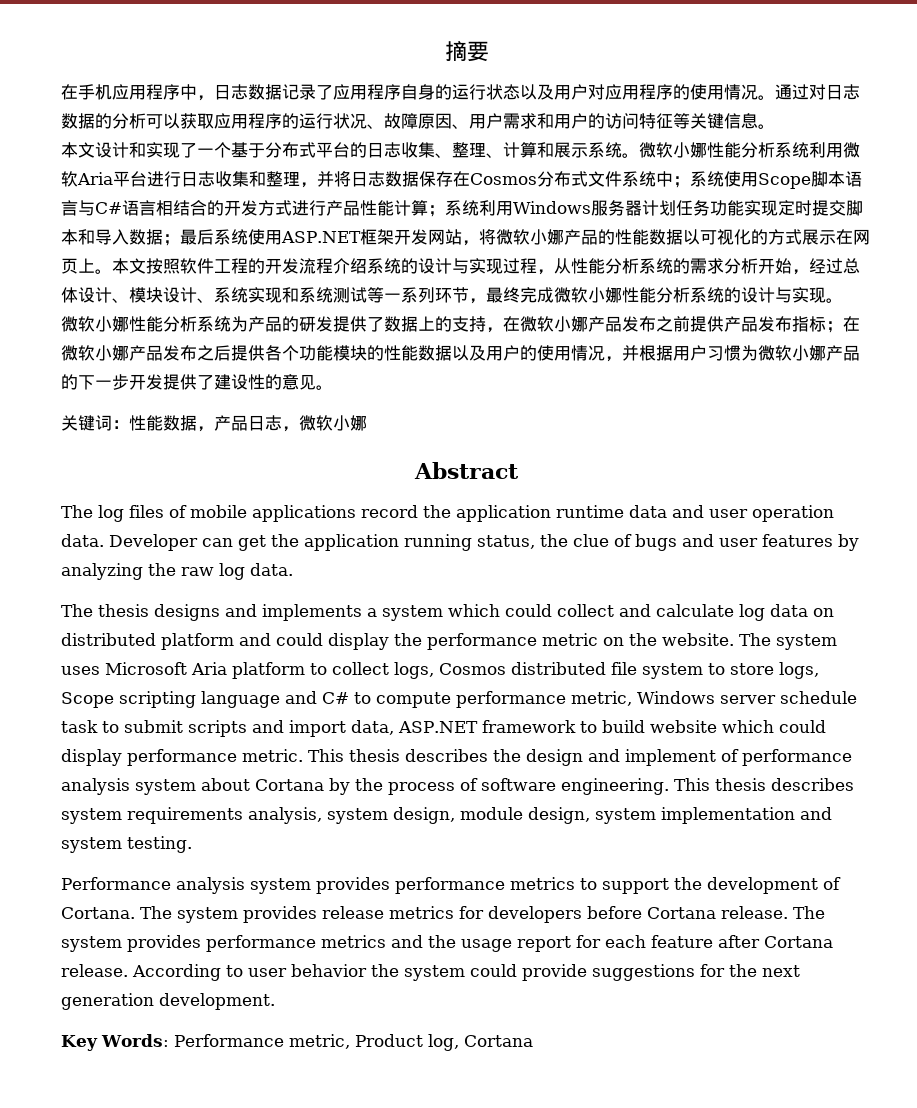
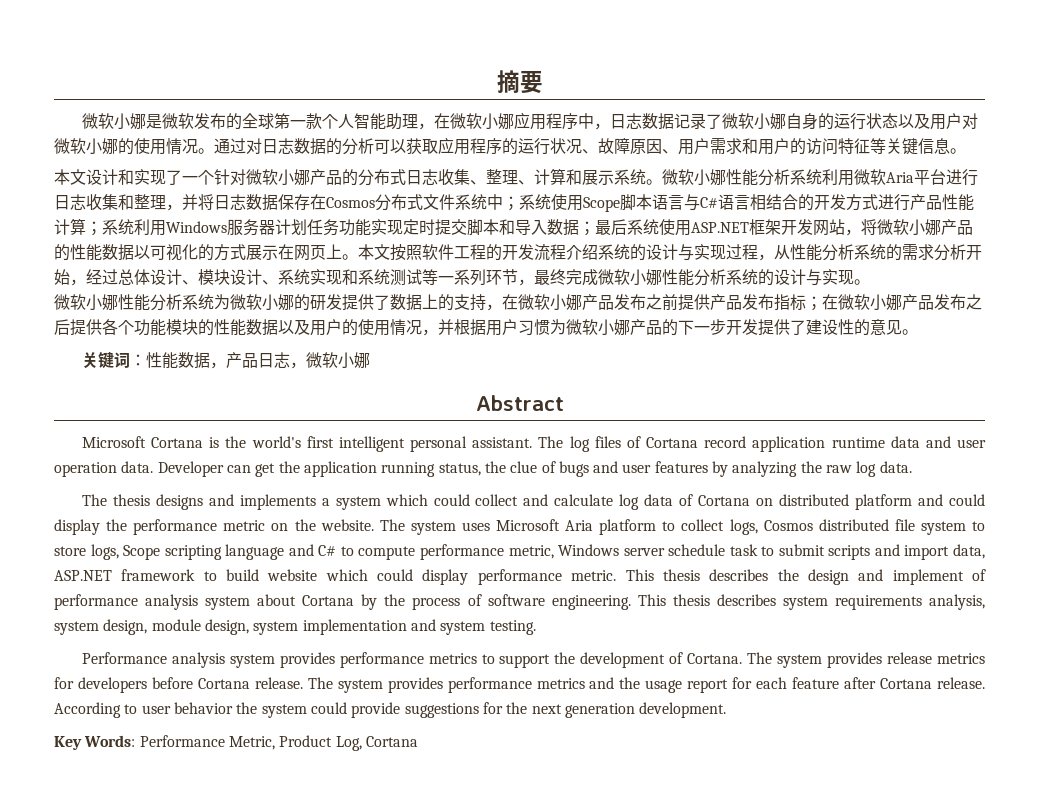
- 在手机应用程序中，日志数据记录了应用程序自身的运行状态以及用户对应用程序的使用情况。
+ 微软小娜是微软发布的全球第一款个人智能助理，在微软小娜应用程序中，日志数据记录了微软小娜自身的运行状态以及用户对微软小娜的使用情况。
- 本文设计和实现了一个基于分布式平台的日志收集、整理、计算和展示系统。
+ 本文设计和实现了一个针对微软小娜产品的分布式日志收集、整理、计算和展示系统。
- 微软小娜性能分析系统为产品的研发提供了数据上的支持，在微软小娜产品发布之前提供产品发布指标；在微软小娜产品发布之后提供各个功能模块的性能数据以及用户的使用情况，并根据用户习惯为微软小娜产品的下一步开发提供了建设性的意见。
+ 微软小娜性能分析系统为微软小娜的研发提供了数据上的支持，在微软小娜产品发布之前提供产品发布指标；在微软小娜产品发布之后提供各个功能模块的性能数据以及用户的使用情况，并根据用户习惯为微软小娜产品的下一步开发提供了建设性的意见。
- The log files of mobile applications record the application runtime data and user operation data.
+ Microsoft Cortana is the world's first intelligent personal assistant. The log files of Cortana record application runtime data and user operation data.
- The thesis designs and implements a system which could collect and calculate log data on distributed platform and could display the performance metric on the website.
+ The thesis designs and implements a system which could collect and calculate log data of Cortana on distributed platform and could display the performance metric on the website.
- Key Words: Performance metric, Product log, Cortana
+ Key Words: Performance Metric, Product Log, Cortana

